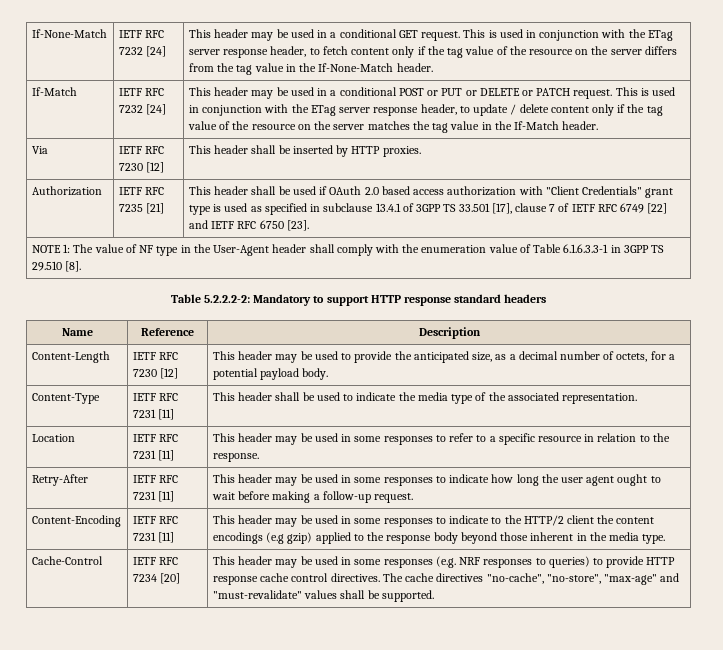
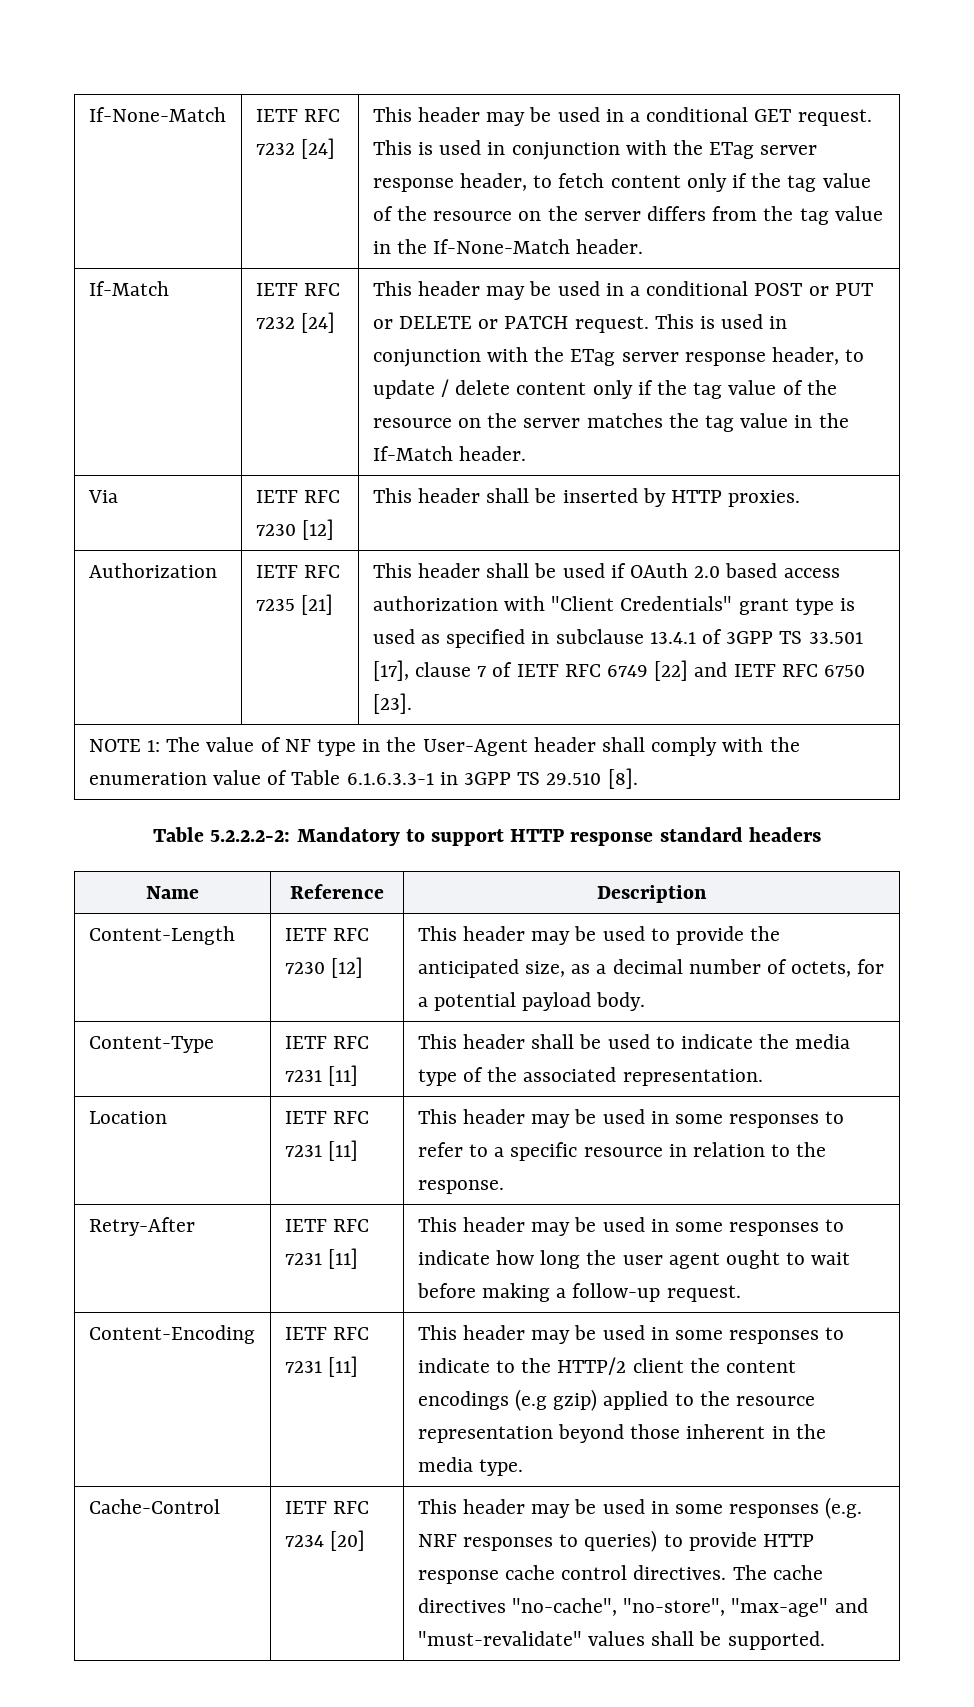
- Content-Encoding | IETF RFC 7231 [11] | This header may be used in some responses to indicate to the HTTP/2 client the content encodings (e.g gzip) applied to the response body beyond those inherent in the media type.
+ Content-Encoding | IETF RFC 7231 [11] | This header may be used in some responses to indicate to the HTTP/2 client the content encodings (e.g gzip) applied to the resource representation beyond those inherent in the media type.

